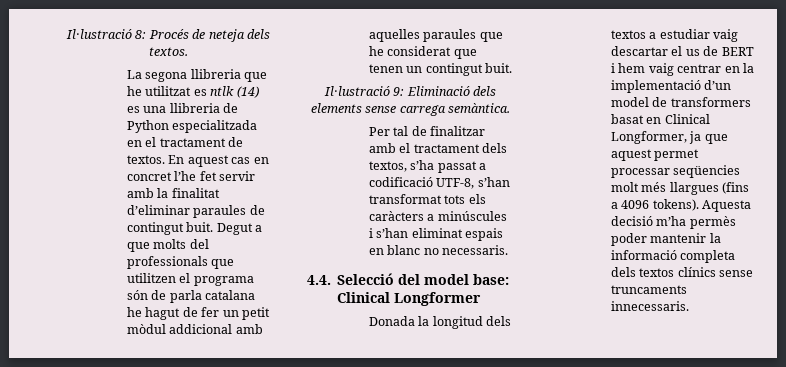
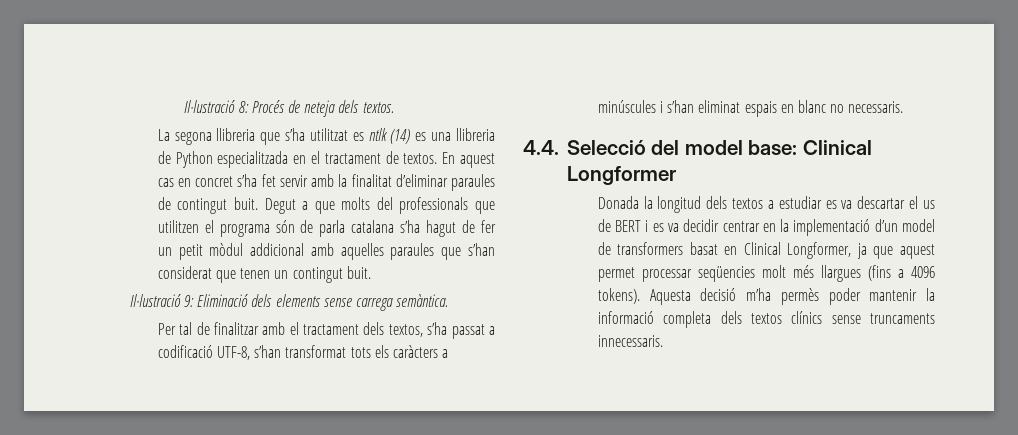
- La segona llibreria que he utilitzat es ntlk (14) es una llibreria de Python especialitzada en el tractament de textos.
+ La segona llibreria que s’ha utilitzat es ntlk (14) es una llibreria de Python especialitzada en el tractament de textos.
- En aquest cas en concret l’he fet servir amb la finalitat d’eliminar paraules de contingut buit.
+ En aquest cas en concret s’ha fet servir amb la finalitat d’eliminar paraules de contingut buit.
- Degut a que molts del professionals que utilitzen el programa són de parla catalana he hagut de fer un petit mòdul addicional amb aquelles paraules que he considerat que tenen un contingut buit.
+ Degut a que molts del professionals que utilitzen el programa són de parla catalana s’ha hagut de fer un petit mòdul addicional amb aquelles paraules que s’han considerat que tenen un contingut buit.
- Donada la longitud dels textos a estudiar vaig descartar el us de BERT i hem vaig centrar en la implementació d’un model de transformers basat en Clinical Longformer, ja que aquest permet processar seqüencies molt més llargues (fins a 4096 tokens).
+ Donada la longitud dels textos a estudiar es va descartar el us de BERT i es va decidir centrar en la implementació d’un model de transformers basat en Clinical Longformer, ja que aquest permet processar seqüencies molt més llargues (fins a 4096 tokens).

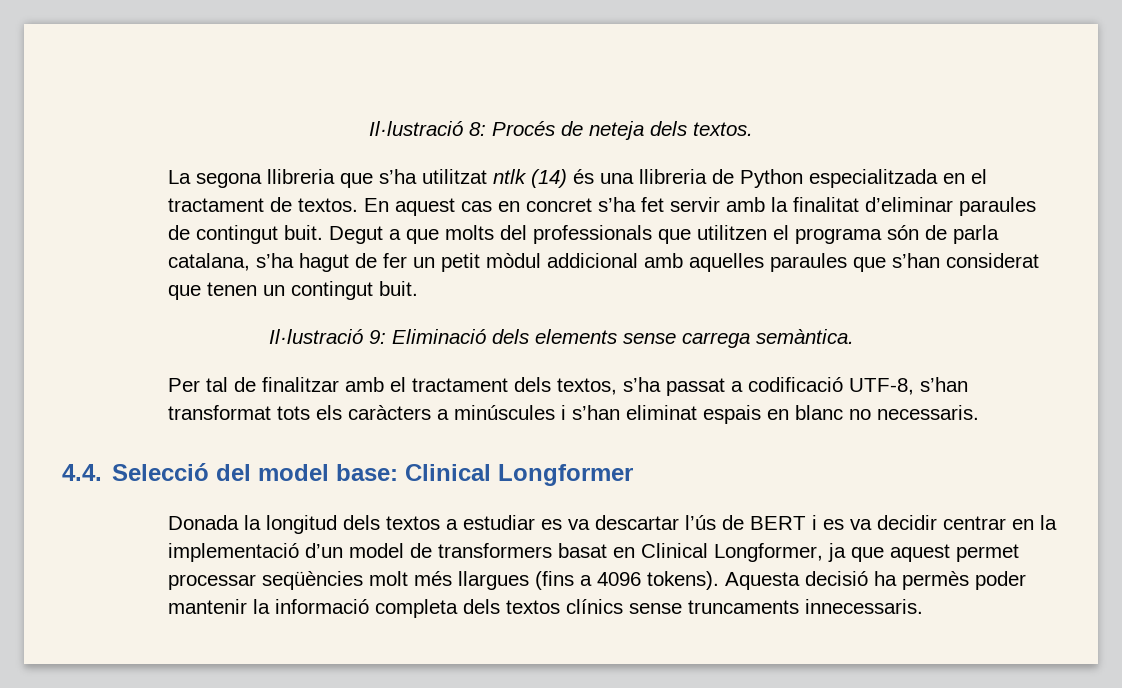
- La segona llibreria que s’ha utilitzat es ntlk (14) es una llibreria de Python especialitzada en el tractament de textos.
+ La segona llibreria que s’ha utilitzat ntlk (14) és una llibreria de Python especialitzada en el tractament de textos.
- Degut a que molts del professionals que utilitzen el programa són de parla catalana s’ha hagut de fer un petit mòdul addicional amb aquelles paraules que s’han considerat que tenen un contingut buit.
+ Degut a que molts del professionals que utilitzen el programa són de parla catalana, s’ha hagut de fer un petit mòdul addicional amb aquelles paraules que s’han considerat que tenen un contingut buit.
- Donada la longitud dels textos a estudiar es va descartar el us de BERT i es va decidir centrar en la implementació d’un model de transformers basat en Clinical Longformer, ja que aquest permet processar seqüencies molt més llargues (fins a 4096 tokens).
+ Donada la longitud dels textos a estudiar es va descartar l’ús de BERT i es va decidir centrar en la implementació d’un model de transformers basat en Clinical Longformer, ja que aquest permet processar seqüències molt més llargues (fins a 4096 tokens).
- Aquesta decisió m’ha permès poder mantenir la informació completa dels textos clínics sense truncaments innecessaris.
+ Aquesta decisió ha permès poder mantenir la informació completa dels textos clínics sense truncaments innecessaris.

